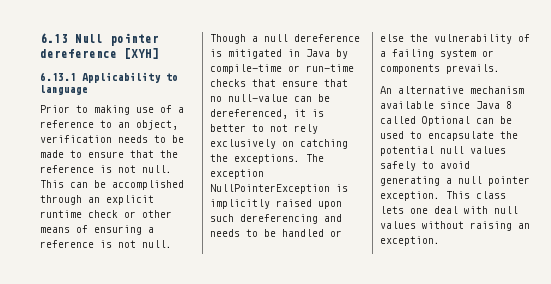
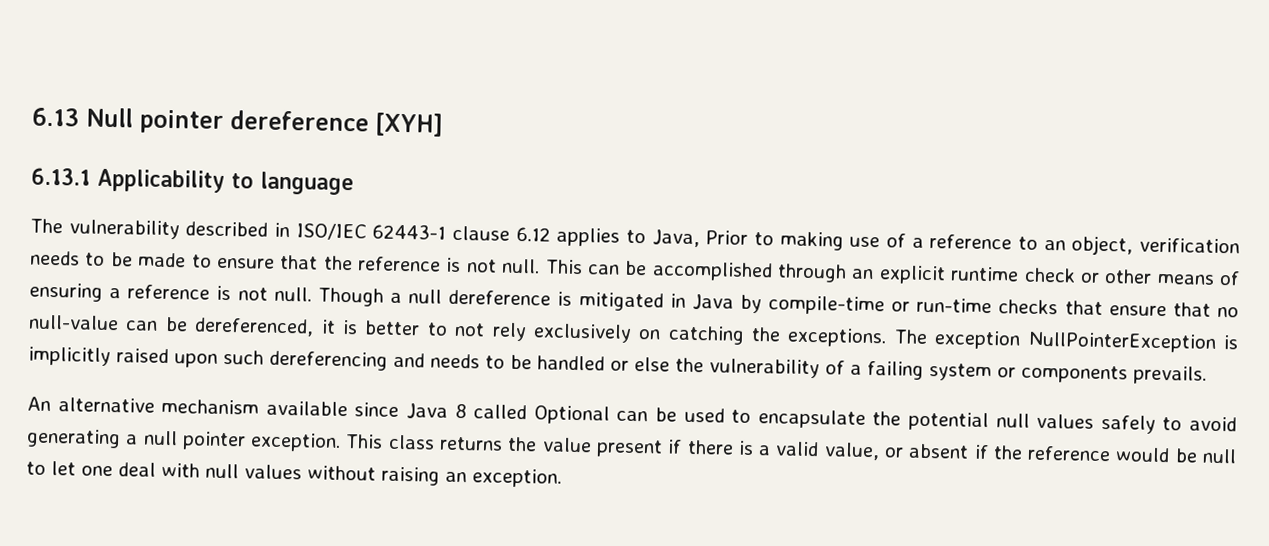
- Prior to making use of a reference to an object, verification needs to be made to ensure that the reference is not null.
+ The vulnerability described in ISO/IEC 62443-1 clause 6.12 applies to Java, Prior to making use of a reference to an object, verification needs to be made to ensure that the reference is not null.
- This class lets one deal with null values without raising an exception.
+ This class returns the value present if there is a valid value, or absent if the reference would be null to let one deal with null values without raising an exception.

